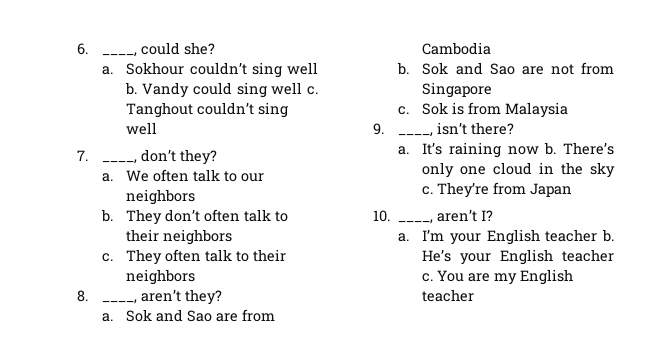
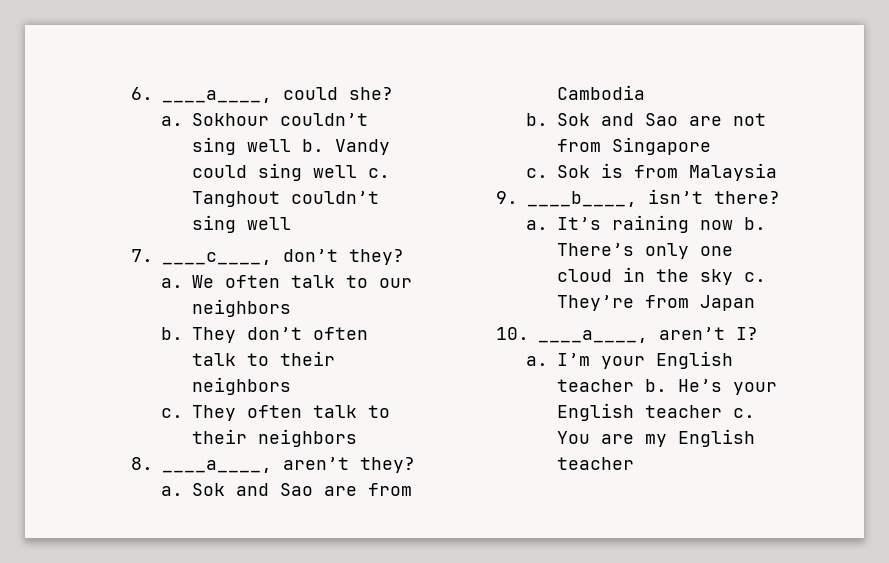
- 6. ____, could she?
+ 6. ____a____, could she?
- 7. ____, don’t they?
+ 7. ____c____, don’t they?
- 8. ____, aren’t they?
+ 8. ____a____, aren’t they?
- 9. ____, isn’t there?
+ 9. ____b____, isn’t there?
- 10. ____, aren’t I?
+ 10. ____a____, aren’t I?

